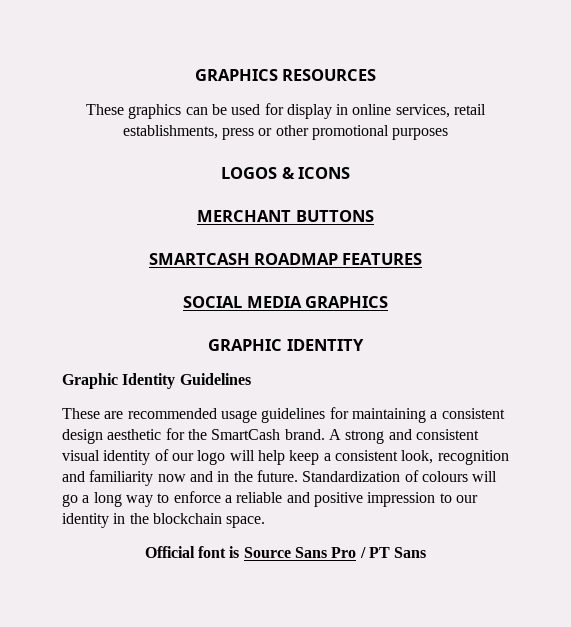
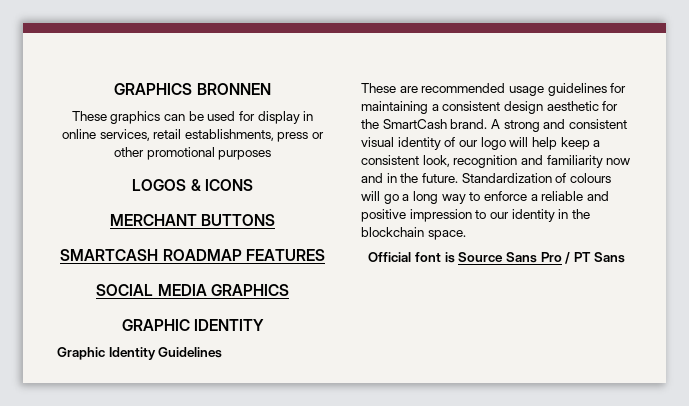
- GRAPHICS RESOURCES
+ GRAPHICS BRONNEN

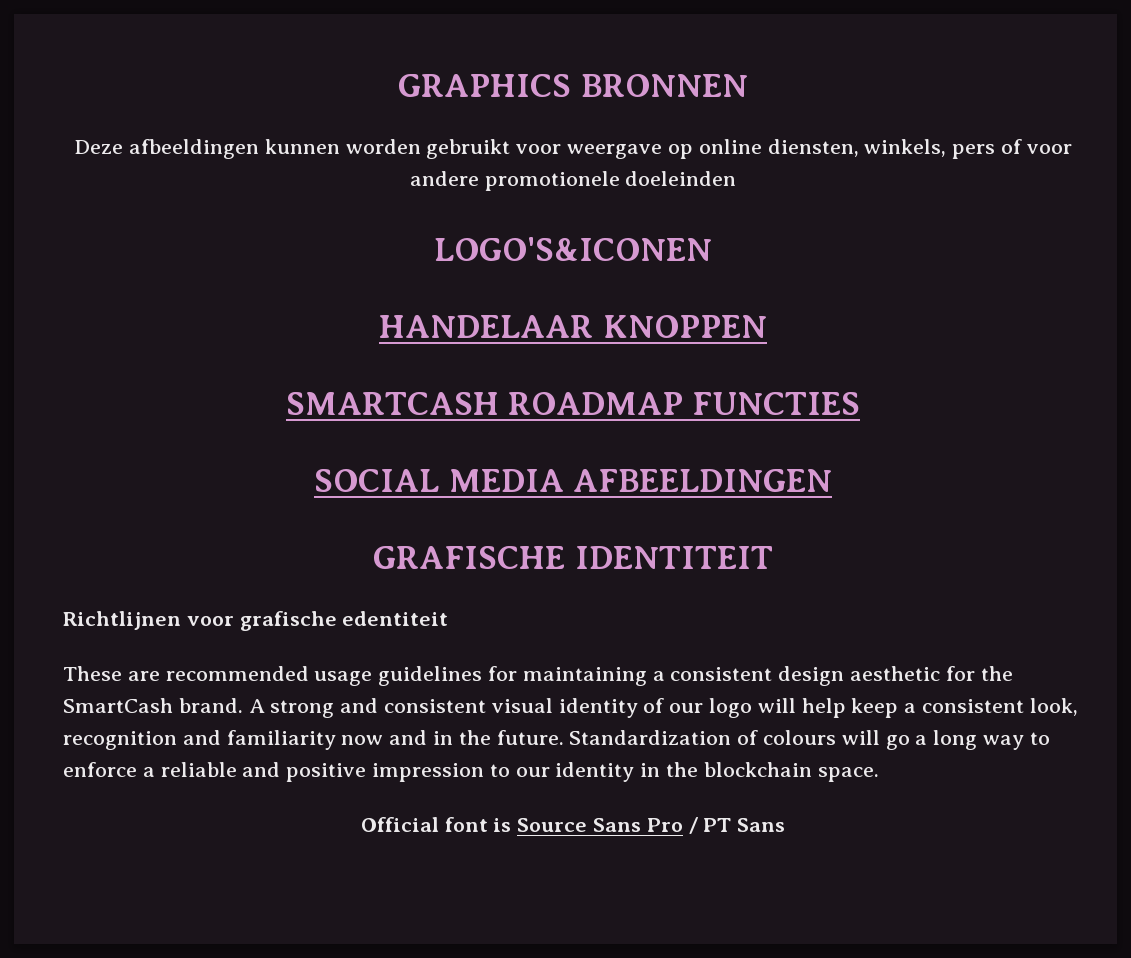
- These graphics can be used for display in online services, retail establishments, press or other promotional purposes
- LOGOS & ICONS
- MERCHANT BUTTONS
+ Deze afbeeldingen kunnen worden gebruikt voor weergave op online diensten, winkels, pers of voor andere promotionele doeleinden
+ LOGO'S&ICONEN
+ HANDELAAR KNOPPEN
- SMARTCASH ROADMAP FEATURES
+ SMARTCASH ROADMAP FUNCTIES
- SOCIAL MEDIA GRAPHICS
- GRAPHIC IDENTITY
- Graphic Identity Guidelines
+ SOCIAL MEDIA AFBEELDINGEN
+ GRAFISCHE IDENTITEIT
+ Richtlijnen voor grafische edentiteit

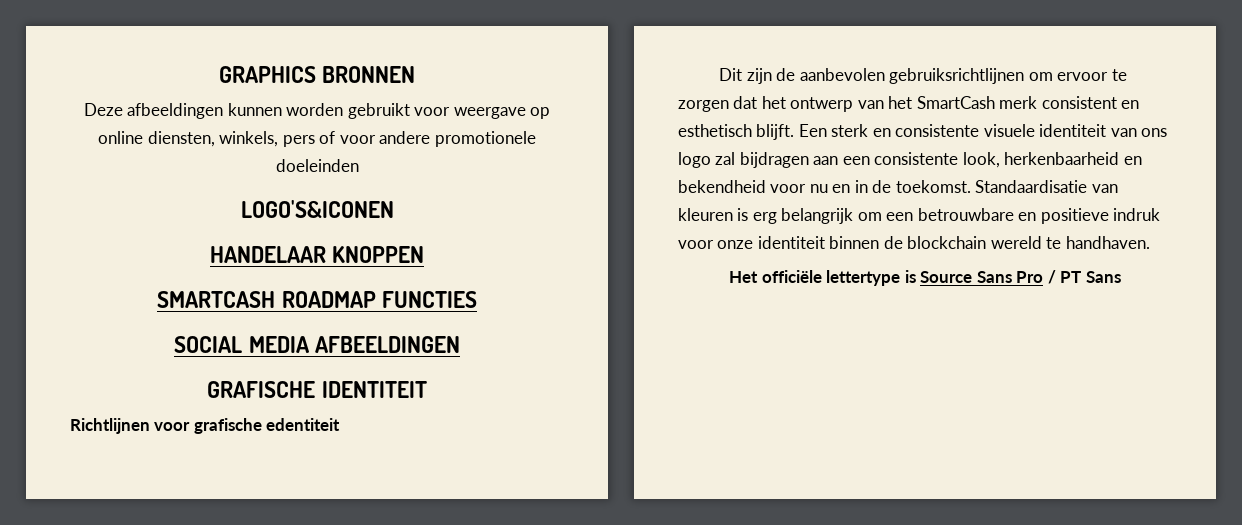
- These are recommended usage guidelines for maintaining a consistent design aesthetic for the SmartCash brand. A strong and consistent visual identity of our logo will help keep a consistent look, recognition and familiarity now and in the future. Standardization of colours will go a long way to enforce a reliable and positive impression to our identity in the blockchain space.
- Official font is Source Sans Pro / PT Sans
+ Dit zijn de aanbevolen gebruiksrichtlijnen om ervoor te zorgen dat het ontwerp van het SmartCash merk consistent en esthetisch blijft. Een sterk en consistente visuele identiteit van ons logo zal bijdragen aan een consistente look, herkenbaarheid en bekendheid voor nu en in de toekomst. Standaardisatie van kleuren is erg belangrijk om een betrouwbare en positieve indruk voor onze identiteit binnen de blockchain wereld te handhaven.
+ Het officiële lettertype is Source Sans Pro / PT Sans

